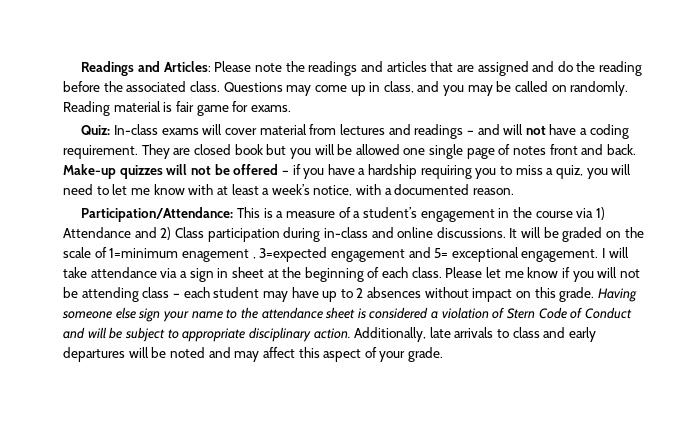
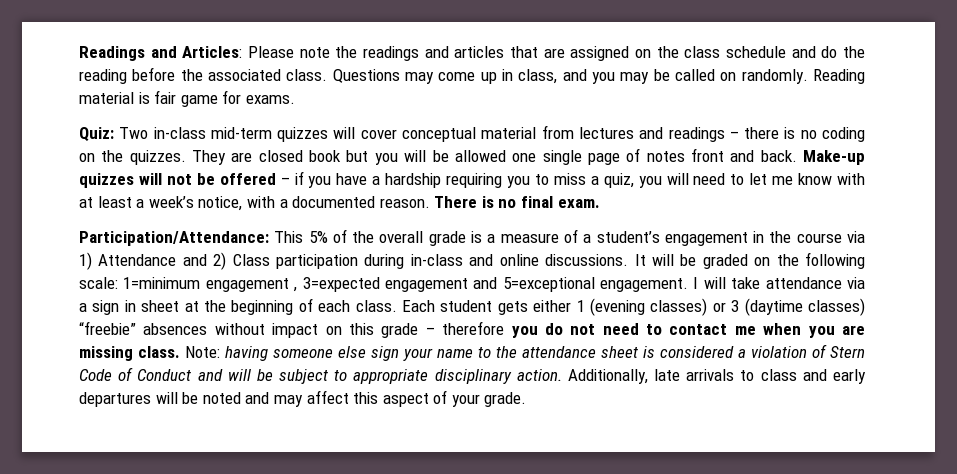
- Readings and Articles: Please note the readings and articles that are assigned and do the reading before the associated class.
+ Readings and Articles: Please note the readings and articles that are assigned on the class schedule and do the reading before the associated class.
- Quiz: In-class exams will cover material from lectures and readings – and will not have a coding requirement.
+ Quiz: Two in-class mid-term quizzes will cover conceptual material from lectures and readings – there is no coding on the quizzes.
- Make-up quizzes will not be offered – if you have a hardship requiring you to miss a quiz, you will need to let me know with at least a week’s notice, with a documented reason.
- Participation/Attendance: This is a measure of a student’s engagement in the course via 1) Attendance and 2) Class participation during in-class and online discussions.
+ Make-up quizzes will not be offered – if you have a hardship requiring you to miss a quiz, you will need to let me know with at least a week’s notice, with a documented reason. There is no final exam.
+ Participation/Attendance: This 5% of the overall grade is a measure of a student’s engagement in the course via 1) Attendance and 2) Class participation during in-class and online discussions.
- It will be graded on the scale of 1=minimum enagement , 3=expected engagement and 5= exceptional engagement.
+ It will be graded on the following scale: 1=minimum engagement , 3=expected engagement and 5=exceptional engagement.
- Please let me know if you will not be attending class – each student may have up to 2 absences without impact on this grade. Having someone else sign your name to the attendance sheet is considered a violation of Stern Code of Conduct and will be subject to appropriate disciplinary action.
+ Each student gets either 1 (evening classes) or 3 (daytime classes) “freebie” absences without impact on this grade – therefore you do not need to contact me when you are missing class. Note: having someone else sign your name to the attendance sheet is considered a violation of Stern Code of Conduct and will be subject to appropriate disciplinary action.

